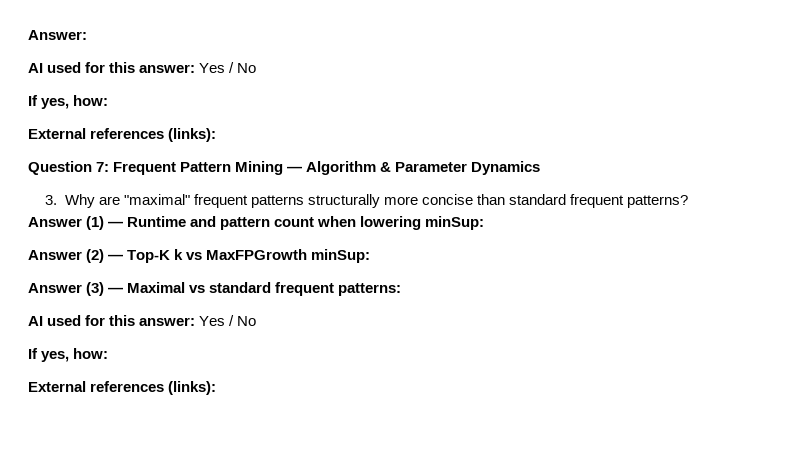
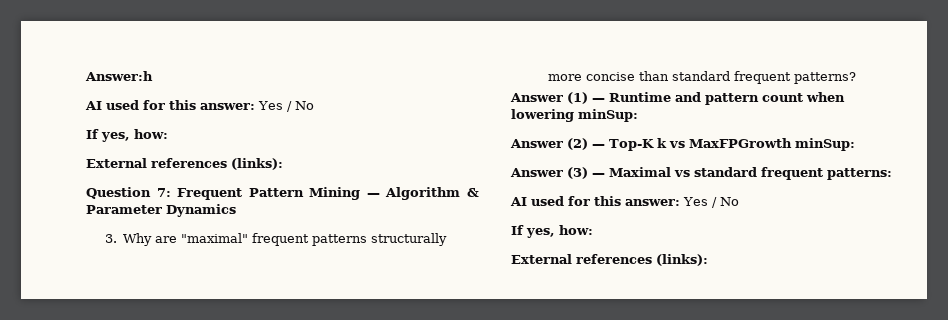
- Answer:
+ Answer:h

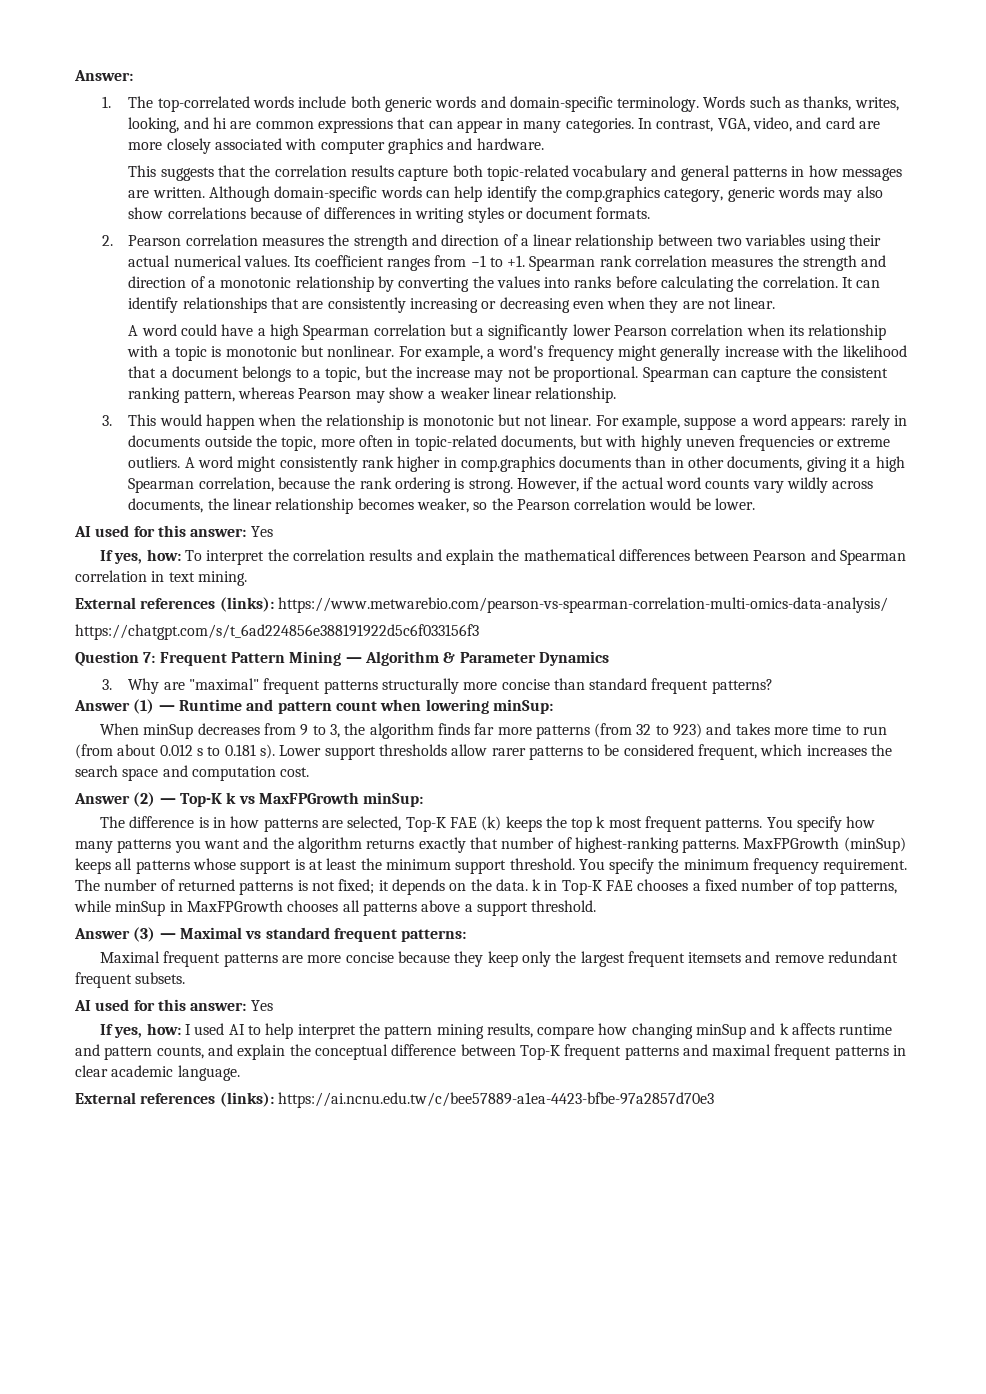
- Answer:h
- AI used for this answer: Yes / No
- If yes, how:
- External references (links):
+ Answer:
+ 1. The top-correlated words include both generic words and domain-specific terminology. Words such as thanks, writes, looking, and hi are common expressions that can appear in many categories. In contrast, VGA, video, and card are more closely associated with computer graphics and hardware.
+ This suggests that the correlation results capture both topic-related vocabulary and general patterns in how messages are written. Although domain-specific words can help identify the comp.graphics category, generic words may also show correlations because of differences in writing styles or document formats.
+ 2. Pearson correlation measures the strength and direction of a linear relationship between two variables using their actual numerical values. Its coefficient ranges from −1 to +1. Spearman rank correlation measures the strength and direction of a monotonic relationship by converting the values into ranks before calculating the correlation. It can identify relationships that are consistently increasing or decreasing even when they are not linear.
+ A word could have a high Spearman correlation but a significantly lower Pearson correlation when its relationship with a topic is monotonic but nonlinear. For example, a word's frequency might generally increase with the likelihood that a document belongs to a topic, but the increase may not be proportional. Spearman can capture the consistent ranking pattern, whereas Pearson may show a weaker linear relationship.
+ 3. This would happen when the relationship is monotonic but not linear. For example, suppose a word appears: rarely in documents outside the topic, more often in topic-related documents, but with highly uneven frequencies or extreme outliers. A word might consistently rank higher in comp.graphics documents than in other documents, giving it a high Spearman correlation, because the rank ordering is strong. However, if the actual word counts vary wildly across documents, the linear relationship becomes weaker, so the Pearson correlation would be lower.
+ AI used for this answer: Yes
+ If yes, how: To interpret the correlation results and explain the mathematical differences between Pearson and Spearman correlation in text mining.
+ External references (links): https://www.metwarebio.com/pearson-vs-spearman-correlation-multi-omics-data-analysis/
+ https://chatgpt.com/s/t_6ad224856e388191922d5c6f033156f3
+ When minSup decreases from 9 to 3, the algorithm finds far more patterns (from 32 to 923) and takes more time to run (from about 0.012 s to 0.181 s). Lower support thresholds allow rarer patterns to be considered frequent, which increases the search space and computation cost.
+ The difference is in how patterns are selected, Top-K FAE (k) keeps the top k most frequent patterns. You specify how many patterns you want and the algorithm returns exactly that number of highest-ranking patterns. MaxFPGrowth (minSup) keeps all patterns whose support is at least the minimum support threshold. You specify the minimum frequency requirement. The number of returned patterns is not fixed; it depends on the data. k in Top-K FAE chooses a fixed number of top patterns, while minSup in MaxFPGrowth chooses all patterns above a support threshold.
  Answer (3) — Maximal vs standard frequent patterns:
- AI used for this answer: Yes / No
- If yes, how:
- External references (links):
+ Maximal frequent patterns are more concise because they keep only the largest frequent itemsets and remove redundant frequent subsets.
+ AI used for this answer: Yes
+ If yes, how: I used AI to help interpret the pattern mining results, compare how changing minSup and k affects runtime and pattern counts, and explain the conceptual difference between Top-K frequent patterns and maximal frequent patterns in clear academic language.
+ External references (links): https://ai.ncnu.edu.tw/c/bee57889-a1ea-4423-bfbe-97a2857d70e3

